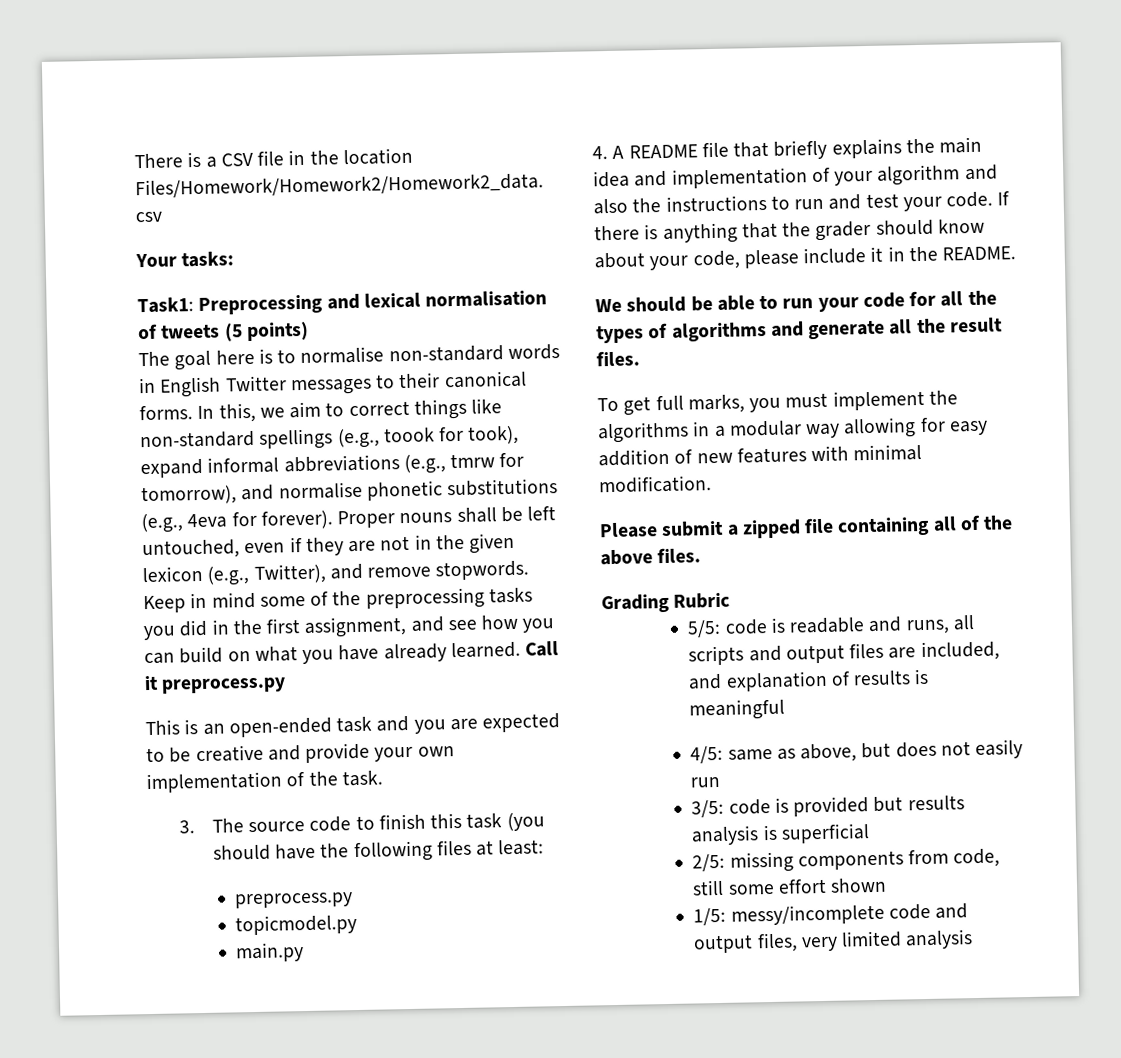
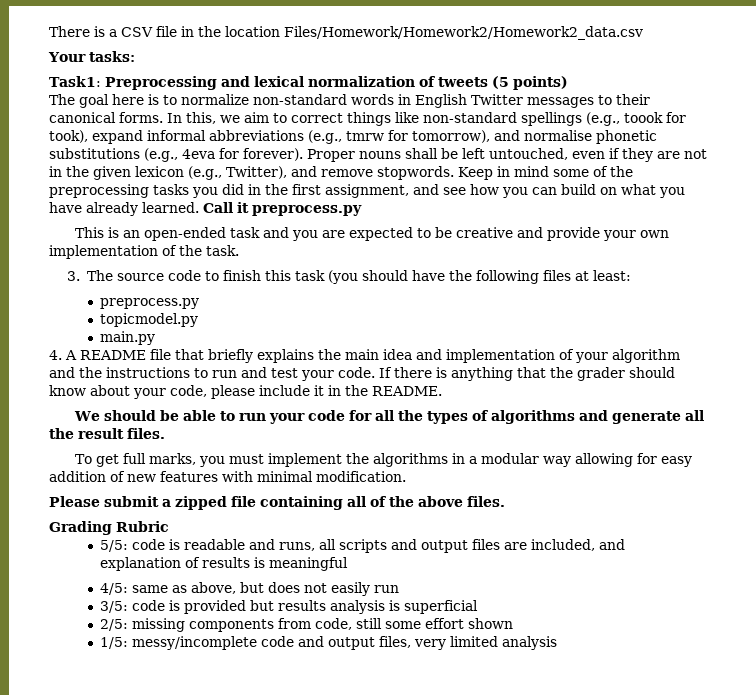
- Task1: Preprocessing and lexical normalisation of tweets (5 points)
+ Task1: Preprocessing and lexical normalization of tweets (5 points)
- The goal here is to normalise non-standard words in English Twitter messages to their canonical forms.
+ The goal here is to normalize non-standard words in English Twitter messages to their canonical forms.
- 4. A README file that briefly explains the main idea and implementation of your algorithm and also the instructions to run and test your code.
+ 4. A README file that briefly explains the main idea and implementation of your algorithm and the instructions to run and test your code.

